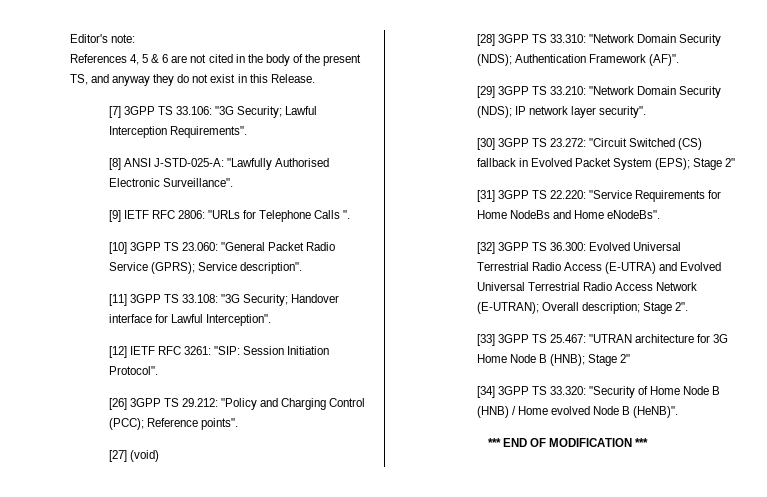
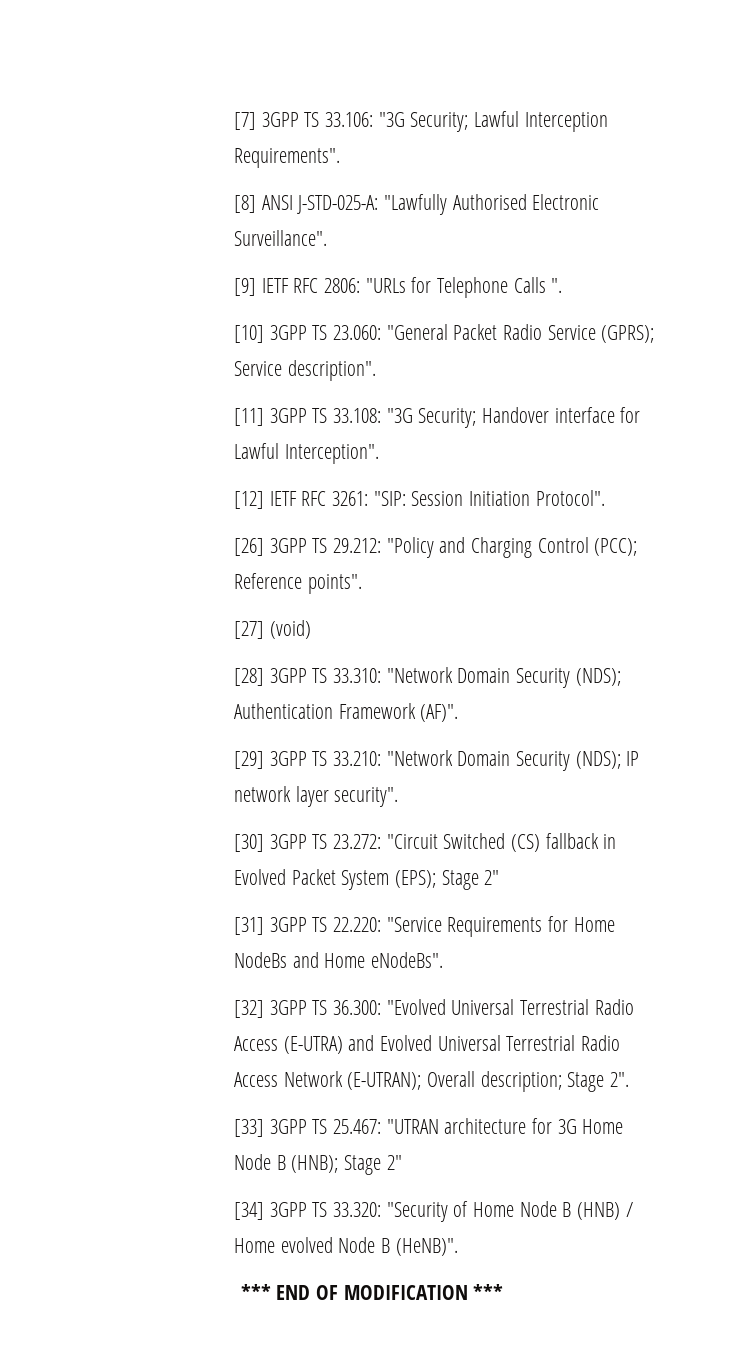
- Editor's note:
- References 4, 5 & 6 are not cited in the body of the present TS, and anyway they do not exist in this Release.
- [32] 3GPP TS 36.300: Evolved Universal Terrestrial Radio Access (E-UTRA) and Evolved Universal Terrestrial Radio Access Network (E-UTRAN); Overall description; Stage 2".
+ [32] 3GPP TS 36.300: "Evolved Universal Terrestrial Radio Access (E-UTRA) and Evolved Universal Terrestrial Radio Access Network (E-UTRAN); Overall description; Stage 2".

